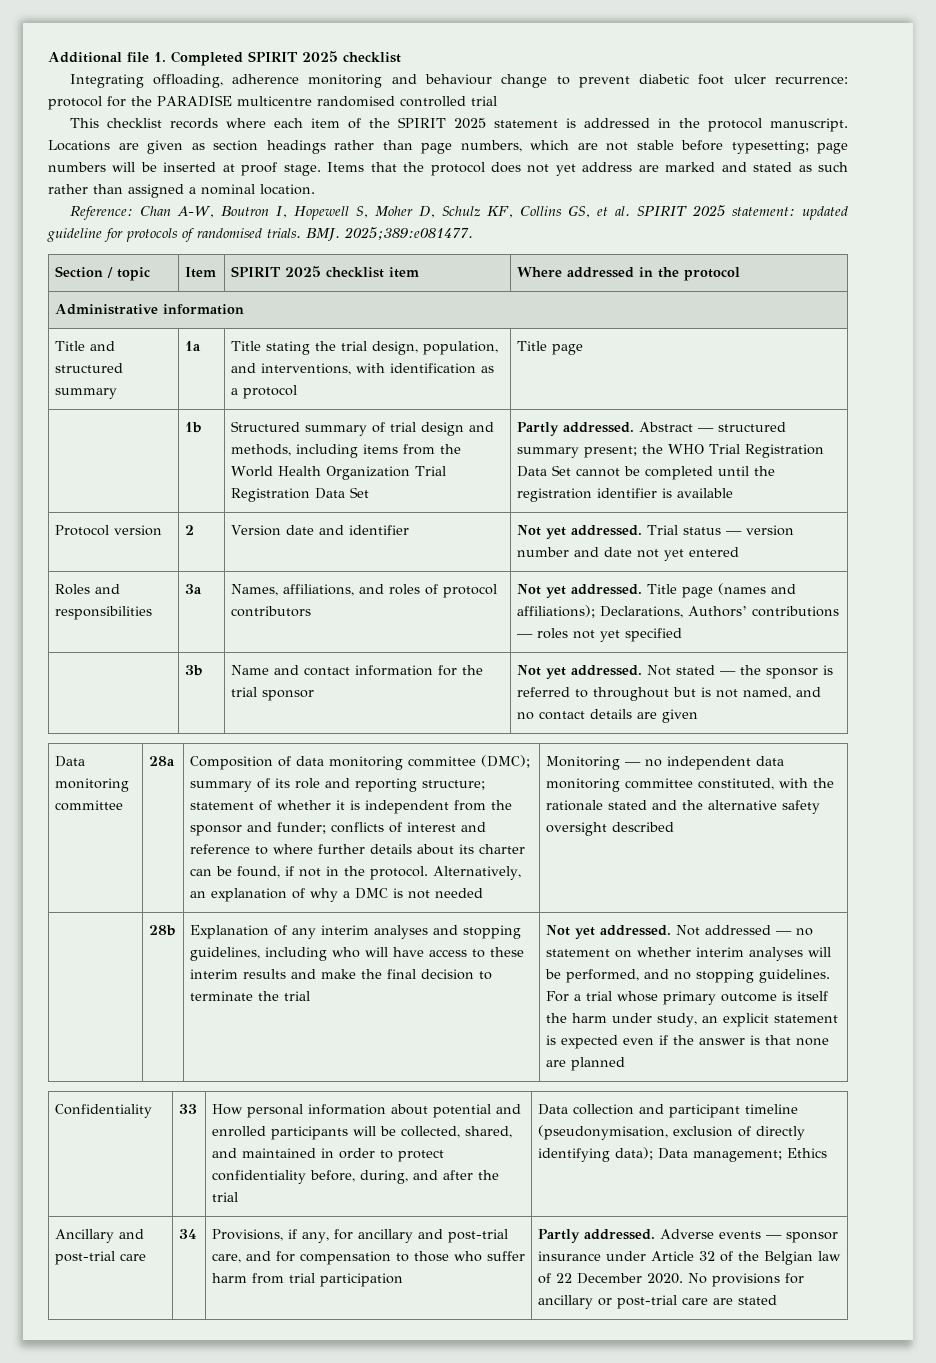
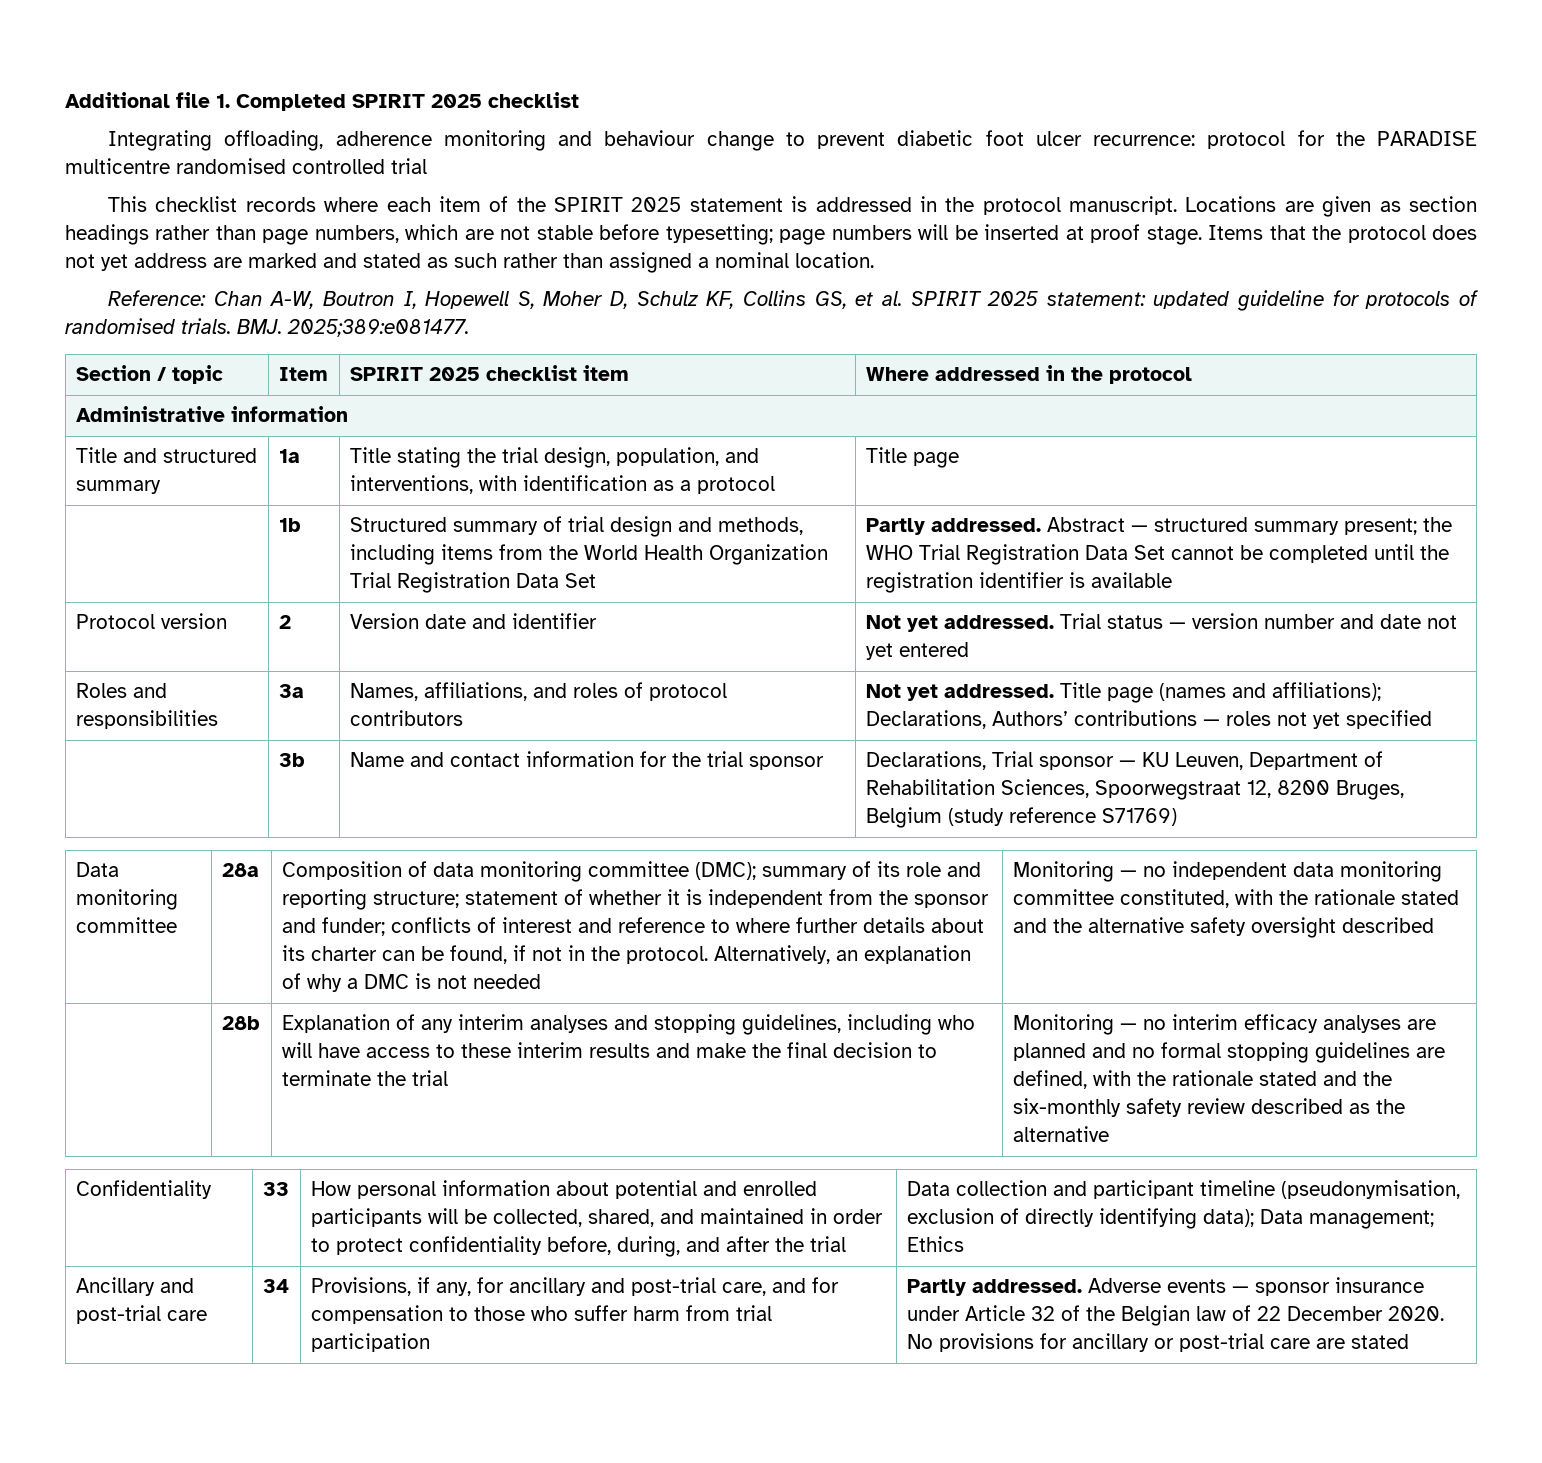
- | 3b | Name and contact information for the trial sponsor | Not yet addressed. Not stated — the sponsor is referred to throughout but is not named, and no contact details are given
+ | 3b | Name and contact information for the trial sponsor | Declarations, Trial sponsor — KU Leuven, Department of Rehabilitation Sciences, Spoorwegstraat 12, 8200 Bruges, Belgium (study reference S71769)
- Not yet addressed. Not addressed — no statement on whether interim analyses will be performed, and no stopping guidelines. For a trial whose primary outcome is itself the harm under study, an explicit statement is expected even if the answer is that none are planned
+ Monitoring — no interim efficacy analyses are planned and no formal stopping guidelines are defined, with the rationale stated and the six-monthly safety review described as the alternative

